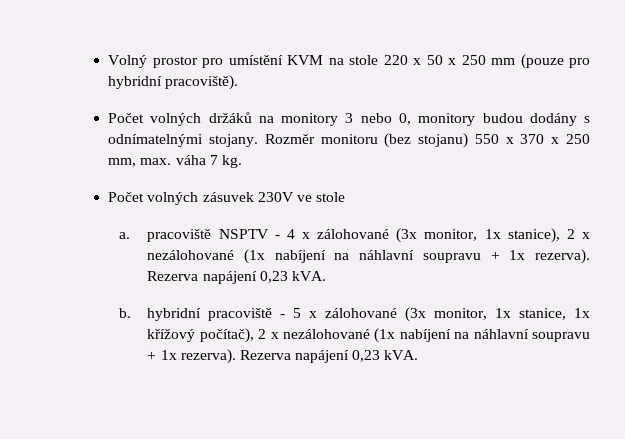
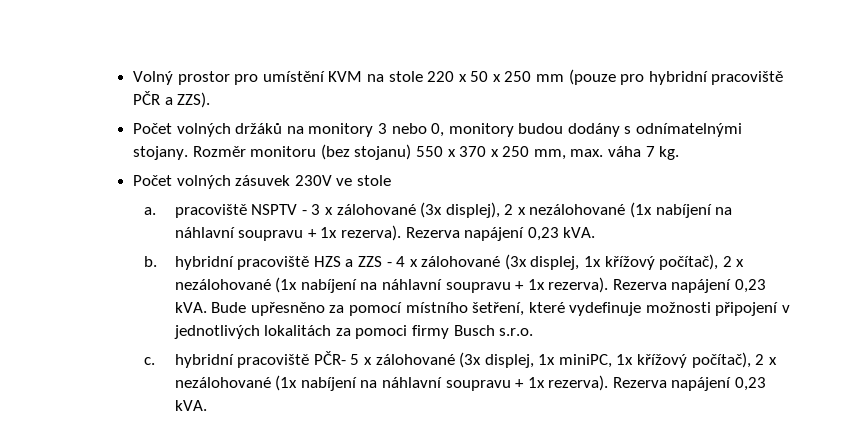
- Volný prostor pro umístění KVM na stole 220 x 50 x 250 mm (pouze pro hybridní pracoviště).
+ Volný prostor pro umístění KVM na stole 220 x 50 x 250 mm (pouze pro hybridní pracoviště PČR a ZZS).
- a. pracoviště NSPTV - 4 x zálohované (3x monitor, 1x stanice), 2 x nezálohované (1x nabíjení na náhlavní soupravu + 1x rezerva).
+ a. pracoviště NSPTV - 3 x zálohované (3x displej), 2 x nezálohované (1x nabíjení na náhlavní soupravu + 1x rezerva).
- b. hybridní pracoviště - 5 x zálohované (3x monitor, 1x stanice, 1x křížový počítač), 2 x nezálohované (1x nabíjení na náhlavní soupravu + 1x rezerva).
+ b. hybridní pracoviště HZS a ZZS - 4 x zálohované (3x displej, 1x křížový počítač), 2 x nezálohované (1x nabíjení na náhlavní soupravu + 1x rezerva).
+ Bude upřesněno za pomocí místního šetření, které vydefinuje možnosti připojení v jednotlivých lokalitách za pomoci firmy Busch s.r.o.
+ c. hybridní pracoviště PČR- 5 x zálohované (3x displej, 1x miniPC, 1x křížový počítač), 2 x nezálohované (1x nabíjení na náhlavní soupravu + 1x rezerva). Rezerva napájení 0,23 kVA.

